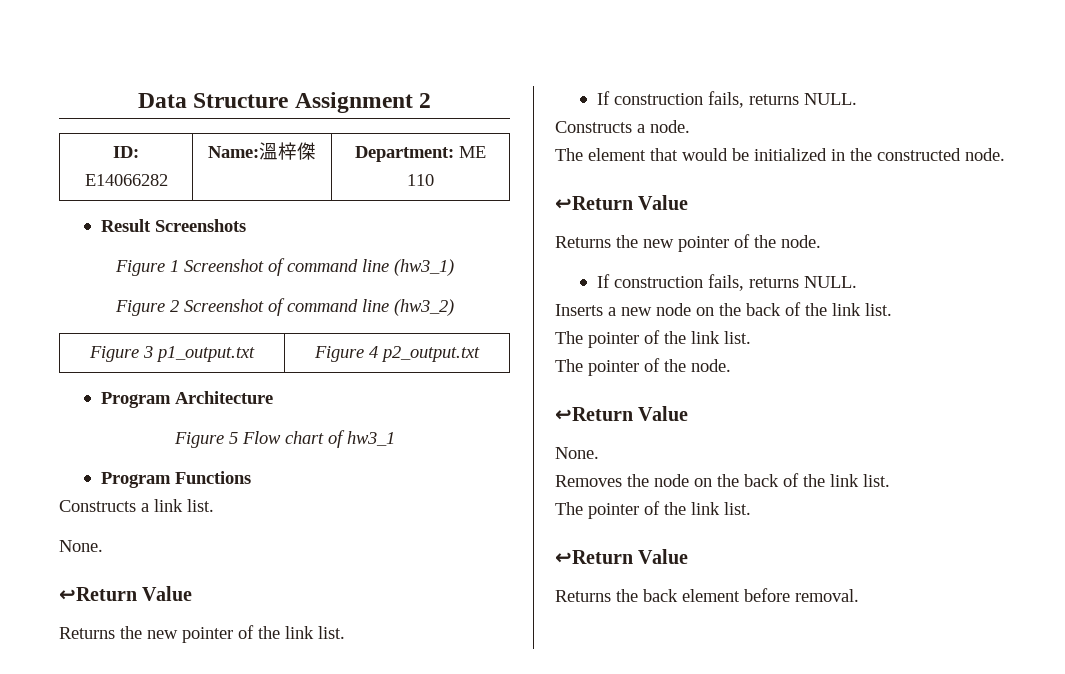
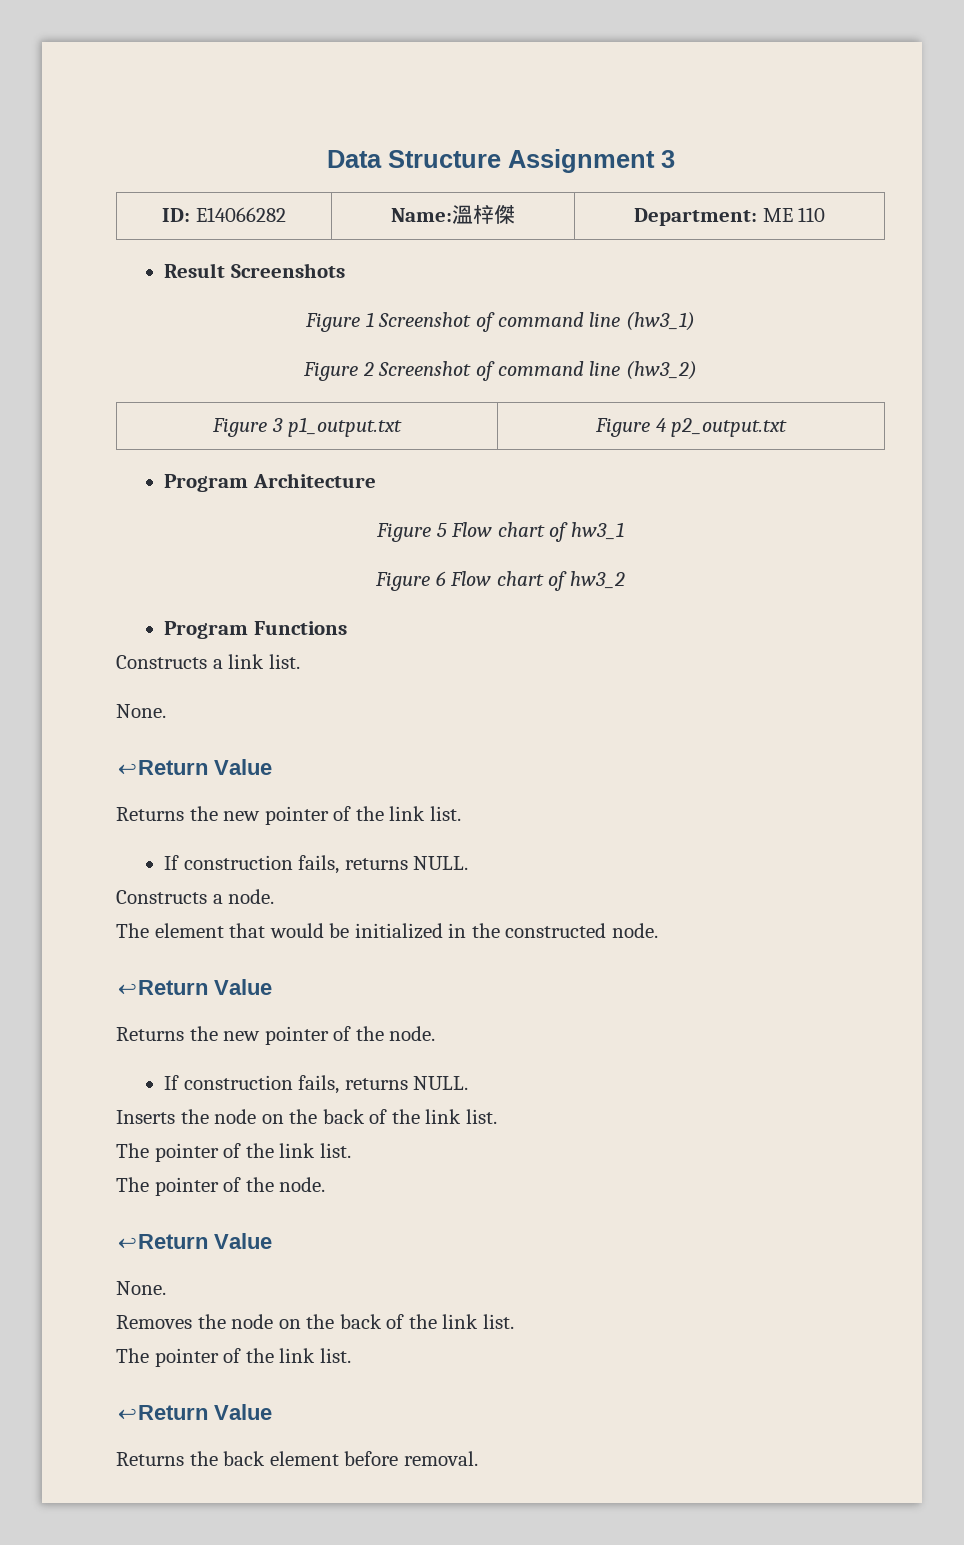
- Data Structure Assignment 2
+ Data Structure Assignment 3
+ Figure 6 Flow chart of hw3_2
- Inserts a new node on the back of the link list.
+ Inserts the node on the back of the link list.

